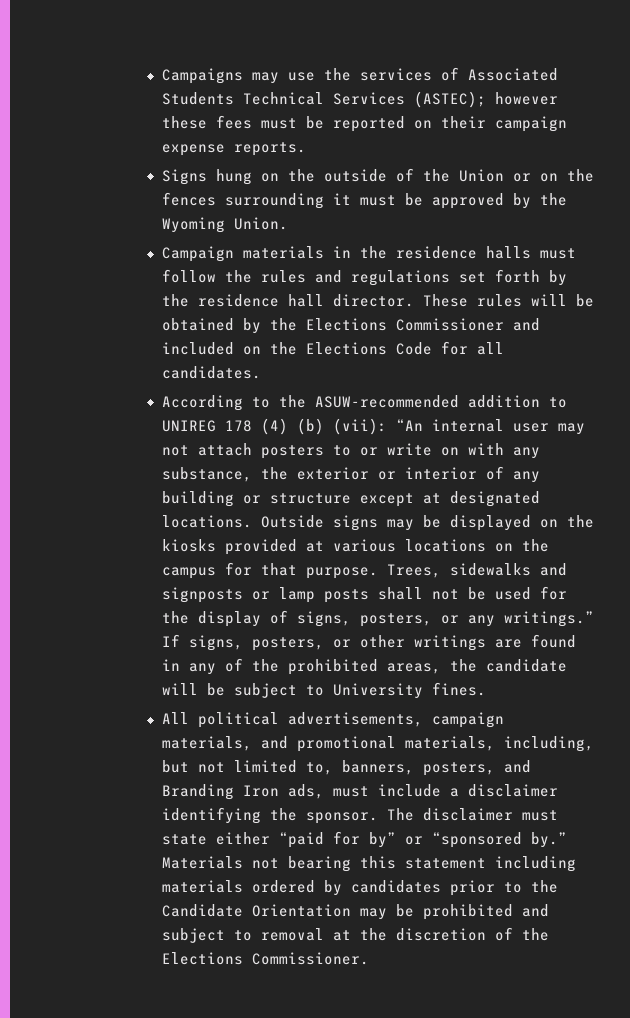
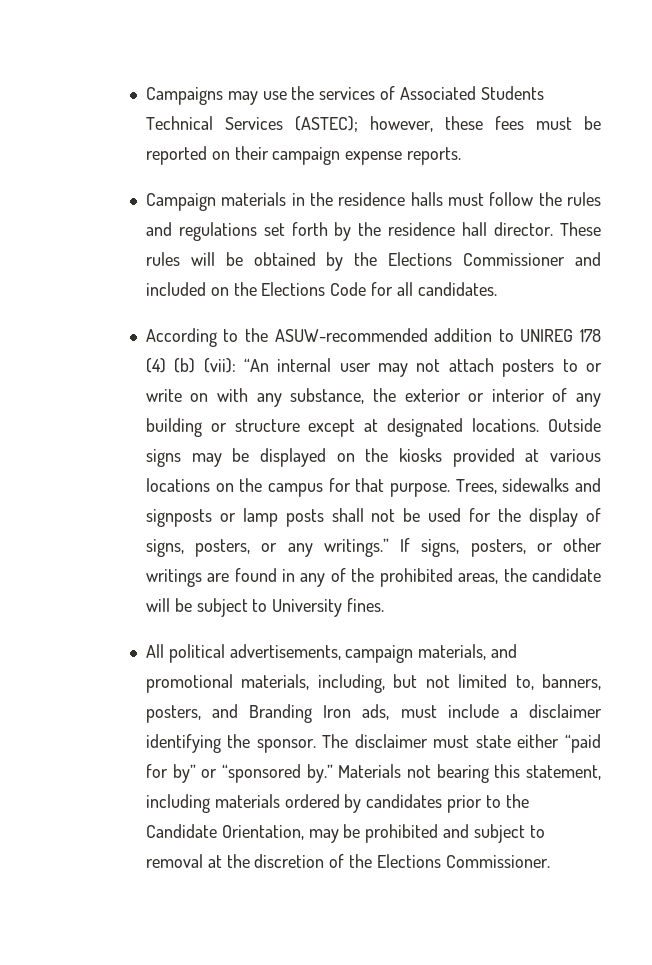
- Campaigns may use the services of Associated Students Technical Services (ASTEC); however these fees must be reported on their campaign expense reports.
+ Campaigns may use the services of Associated Students Technical Services (ASTEC); however, these fees must be reported on their campaign expense reports.
- Signs hung on the outside of the Union or on the fences surrounding it must be approved by the Wyoming Union.
- Materials not bearing this statement including materials ordered by candidates prior to the Candidate Orientation may be prohibited and subject to removal at the discretion of the Elections Commissioner.
+ Materials not bearing this statement, including materials ordered by candidates prior to the Candidate Orientation, may be prohibited and subject to removal at the discretion of the Elections Commissioner.

